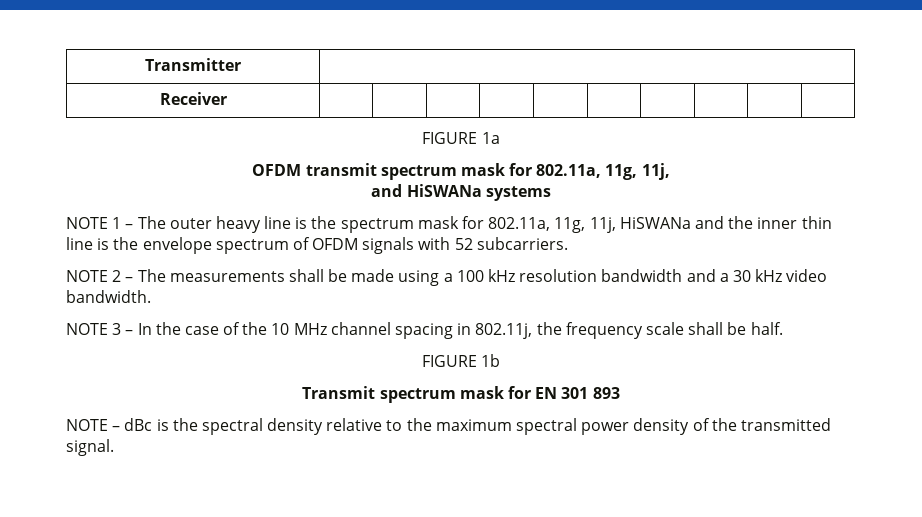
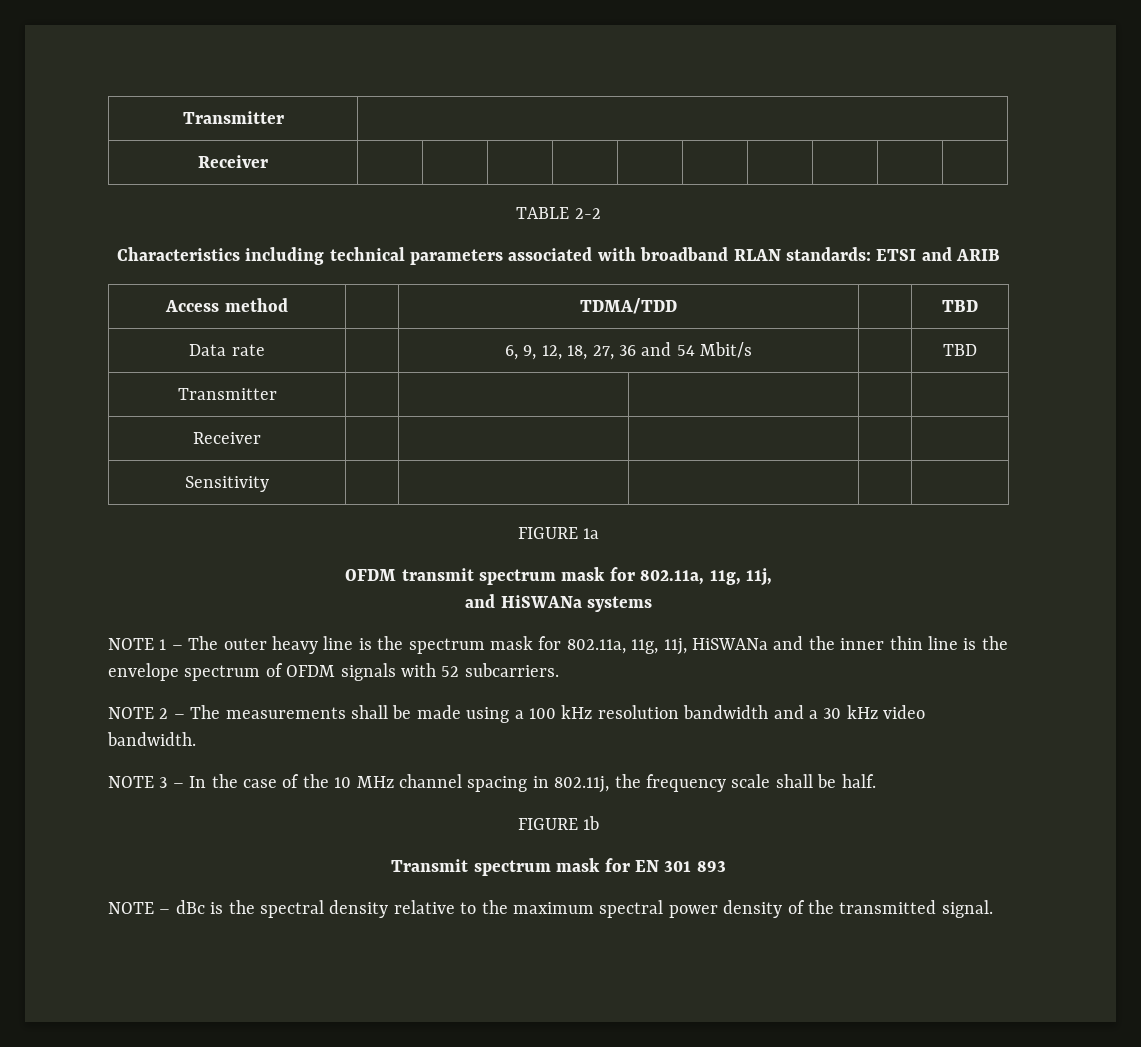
+ TABLE 2-2
+ Characteristics including technical parameters associated with broadband RLAN standards: ETSI and ARIB
+ Access method | | TDMA/TDD | | TBD
+ Data rate | | 6, 9, 12, 18, 27, 36 and 54 Mbit/s | | TBD
+ Transmitter | | | | |
+ Receiver | | | | |
+ Sensitivity | | | | |

